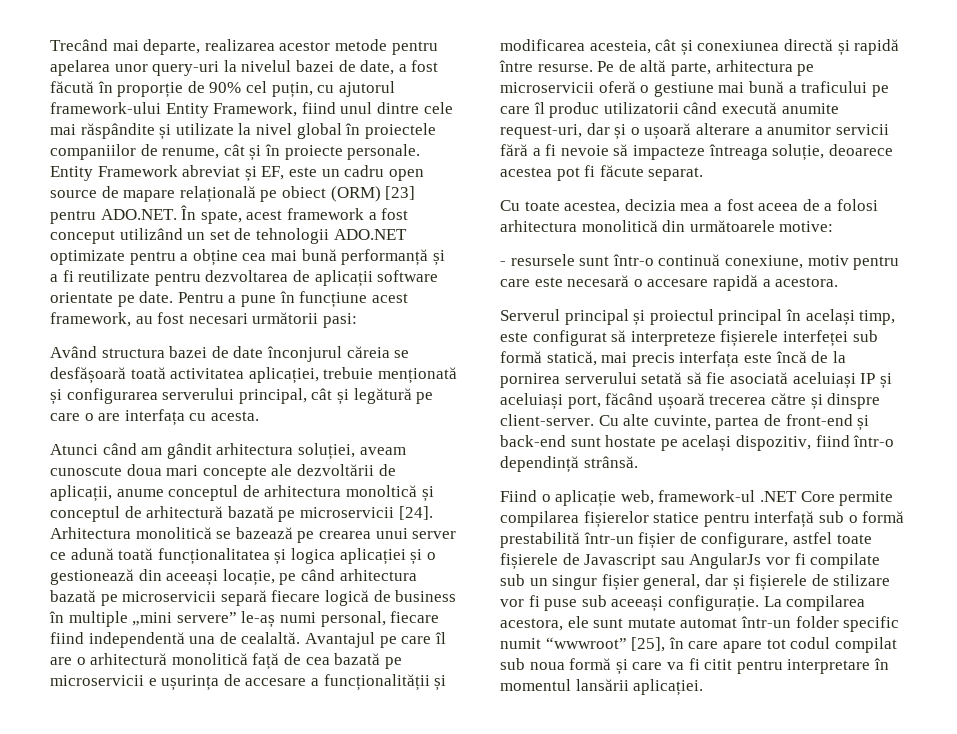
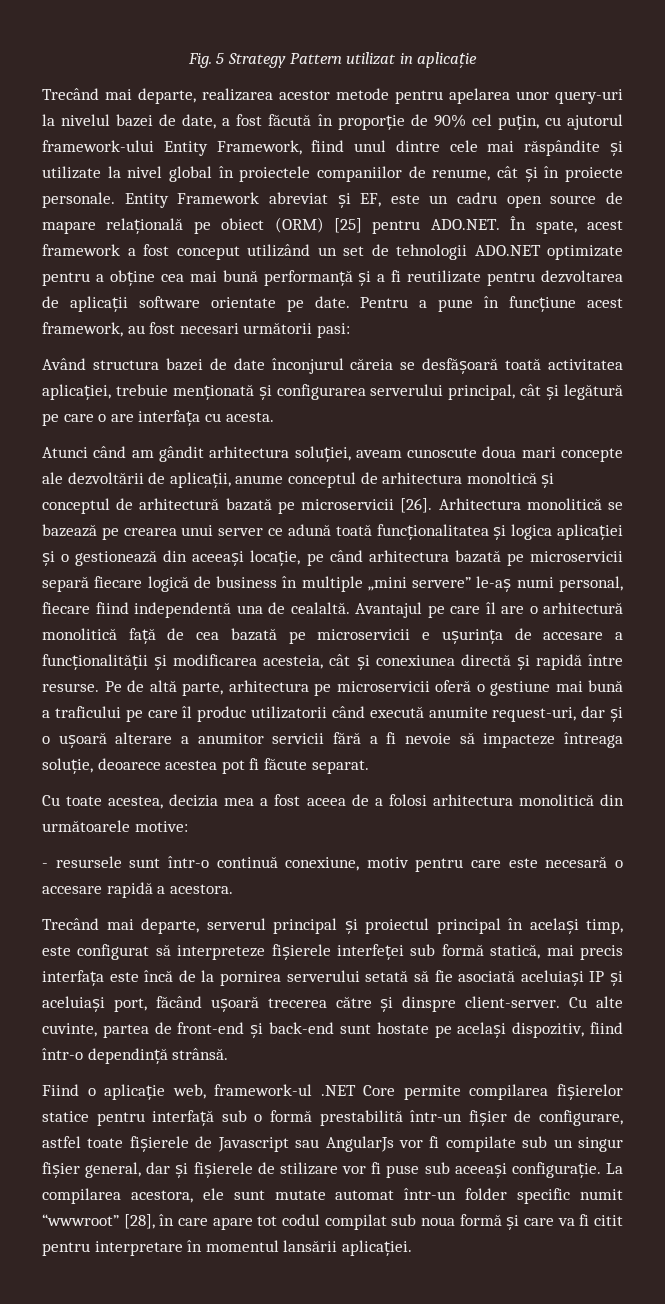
+ Fig. 5 Strategy Pattern utilizat in aplicație
- Entity Framework abreviat și EF, este un cadru open source de mapare relațională pe obiect (ORM) [23] pentru ADO.NET. În spate, acest framework a fost conceput utilizând un set de tehnologii ADO.NET optimizate pentru a obține cea mai bună performanță și a fi reutilizate pentru dezvoltarea de aplicații software orientate pe date.
+ Entity Framework abreviat și EF, este un cadru open source de mapare relațională pe obiect (ORM) [25] pentru ADO.NET. În spate, acest framework a fost conceput utilizând un set de tehnologii ADO.NET optimizate pentru a obține cea mai bună performanță și a fi reutilizate pentru dezvoltarea de aplicații software orientate pe date.
- Atunci când am gândit arhitectura soluției, aveam cunoscute doua mari concepte ale dezvoltării de aplicații, anume conceptul de arhitectura monoltică și conceptul de arhitectură bazată pe microservicii [24].
+ Atunci când am gândit arhitectura soluției, aveam cunoscute doua mari concepte ale dezvoltării de aplicații, anume conceptul de arhitectura monoltică și conceptul de arhitectură bazată pe microservicii [26].
- Serverul principal și proiectul principal în același timp, este configurat să interpreteze fișierele interfeței sub formă statică, mai precis interfața este încă de la pornirea serverului setată să fie asociată aceluiași IP și aceluiași port, făcând ușoară trecerea către și dinspre client-server.
+ Trecând mai departe, serverul principal și proiectul principal în același timp, este configurat să interpreteze fișierele interfeței sub formă statică, mai precis interfața este încă de la pornirea serverului setată să fie asociată aceluiași IP și aceluiași port, făcând ușoară trecerea către și dinspre client-server.
- La compilarea acestora, ele sunt mutate automat într-un folder specific numit “wwwroot” [25], în care apare tot codul compilat sub noua formă și care va fi citit pentru interpretare în momentul lansării aplicației.
+ La compilarea acestora, ele sunt mutate automat într-un folder specific numit “wwwroot” [28], în care apare tot codul compilat sub noua formă și care va fi citit pentru interpretare în momentul lansării aplicației.

